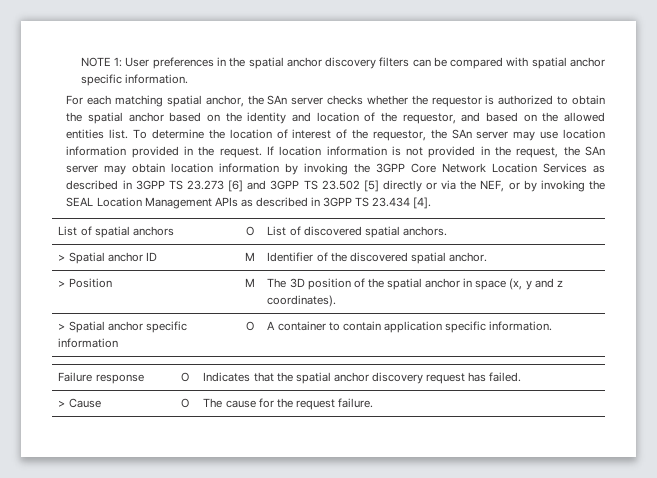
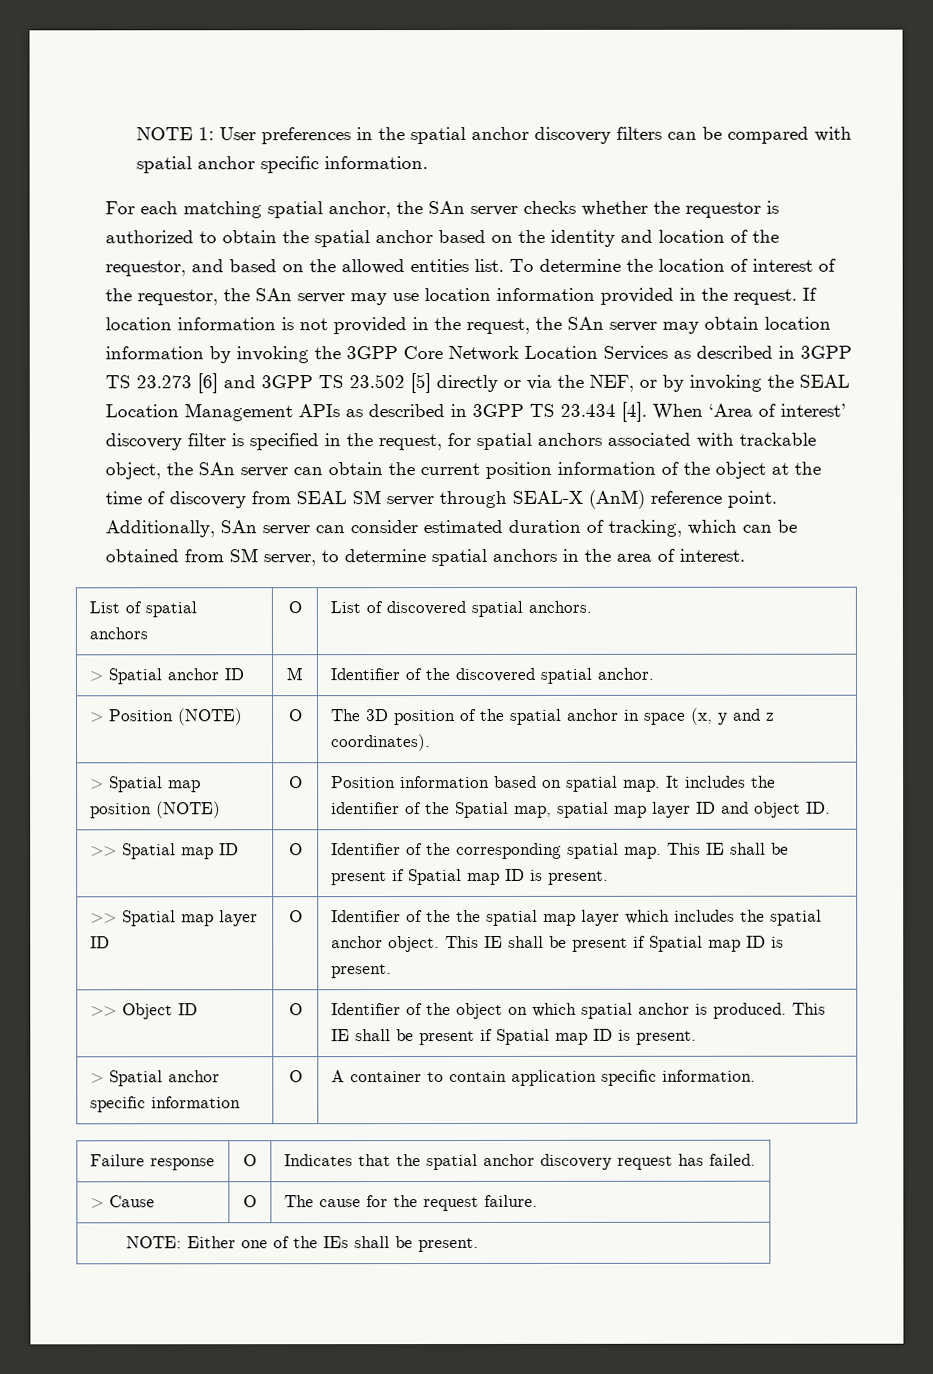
+ When ‘Area of interest’ discovery filter is specified in the request, for spatial anchors associated with trackable object, the SAn server can obtain the current position information of the object at the time of discovery from SEAL SM server through SEAL-X (AnM) reference point. Additionally, SAn server can consider estimated duration of tracking, which can be obtained from SM server, to determine spatial anchors in the area of interest.
- > Position | M | The 3D position of the spatial anchor in space (x, y and z coordinates).
+ > Position (NOTE) | O | The 3D position of the spatial anchor in space (x, y and z coordinates).
+ > Spatial map position (NOTE) | O | Position information based on spatial map. It includes the identifier of the Spatial map, spatial map layer ID and object ID.
+ >> Spatial map ID | O | Identifier of the corresponding spatial map. This IE shall be present if Spatial map ID is present.
+ >> Spatial map layer ID | O | Identifier of the the spatial map layer which includes the spatial anchor object. This IE shall be present if Spatial map ID is present.
+ >> Object ID | O | Identifier of the object on which spatial anchor is produced. This IE shall be present if Spatial map ID is present.
+ NOTE: Either one of the IEs shall be present.

